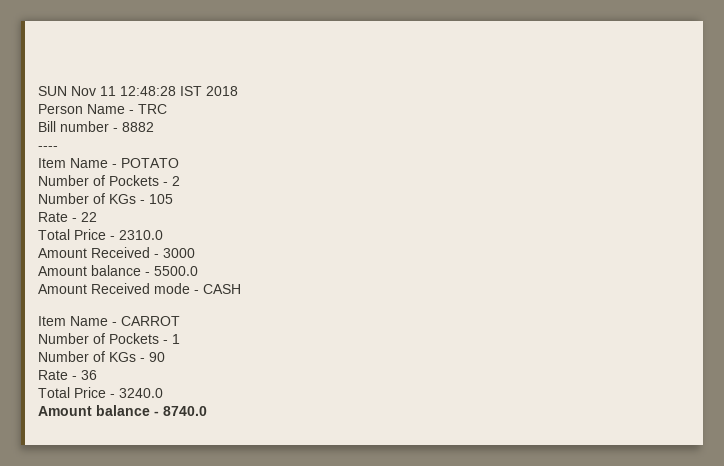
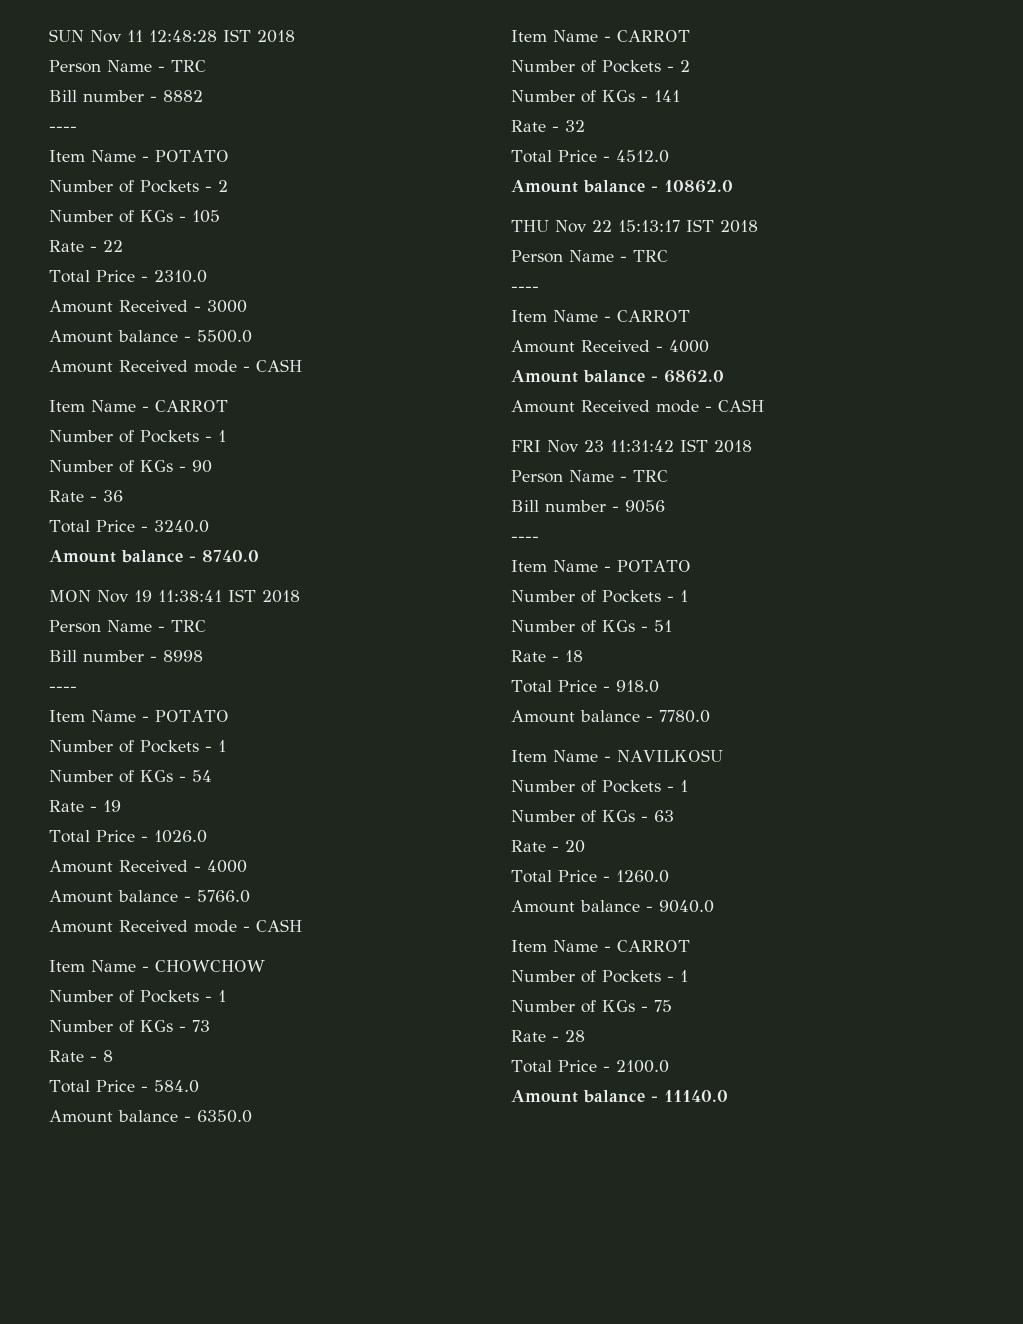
+ MON Nov 19 11:38:41 IST 2018
+ Person Name - TRC
+ Bill number - 8998
+ ----
+ Item Name - POTATO
+ Number of Pockets - 1
+ Number of KGs - 54
+ Rate - 19
+ Total Price - 1026.0
+ Amount Received - 4000
+ Amount balance - 5766.0
+ Amount Received mode - CASH
+ Item Name - CHOWCHOW
+ Number of Pockets - 1
+ Number of KGs - 73
+ Rate - 8
+ Total Price - 584.0
+ Amount balance - 6350.0
+ Item Name - CARROT
+ Number of Pockets - 2
+ Number of KGs - 141
+ Rate - 32
+ Total Price - 4512.0
+ Amount balance - 10862.0
+ THU Nov 22 15:13:17 IST 2018
+ Person Name - TRC
+ ----
+ Item Name - CARROT
+ Amount Received - 4000
+ Amount balance - 6862.0
+ Amount Received mode - CASH
+ FRI Nov 23 11:31:42 IST 2018
+ Person Name - TRC
+ Bill number - 9056
+ ----
+ Item Name - POTATO
+ Number of Pockets - 1
+ Number of KGs - 51
+ Rate - 18
+ Total Price - 918.0
+ Amount balance - 7780.0
+ Item Name - NAVILKOSU
+ Number of Pockets - 1
+ Number of KGs - 63
+ Rate - 20
+ Total Price - 1260.0
+ Amount balance - 9040.0
+ Item Name - CARROT
+ Number of Pockets - 1
+ Number of KGs - 75
+ Rate - 28
+ Total Price - 2100.0
+ Amount balance - 11140.0

